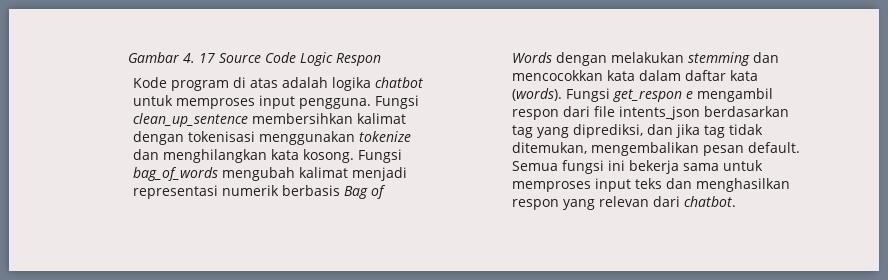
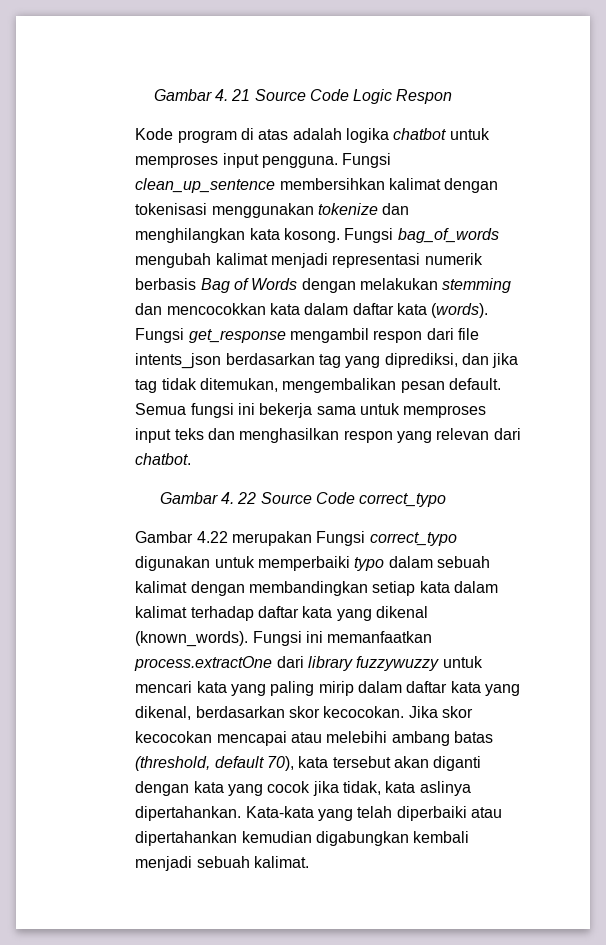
- Gambar 4. 17 Source Code Logic Respon
+ Gambar 4. 21 Source Code Logic Respon
- Fungsi get_respon e mengambil respon dari file intents_json berdasarkan tag yang diprediksi, dan jika tag tidak ditemukan, mengembalikan pesan default.
+ Fungsi get_response mengambil respon dari file intents_json berdasarkan tag yang diprediksi, dan jika tag tidak ditemukan, mengembalikan pesan default.
+ Gambar 4. 22 Source Code correct_typo
+ Gambar 4.22 merupakan Fungsi correct_typo digunakan untuk memperbaiki typo dalam sebuah kalimat dengan membandingkan setiap kata dalam kalimat terhadap daftar kata yang dikenal (known_words). Fungsi ini memanfaatkan process.extractOne dari library fuzzywuzzy untuk mencari kata yang paling mirip dalam daftar kata yang dikenal, berdasarkan skor kecocokan. Jika skor kecocokan mencapai atau melebihi ambang batas (threshold, default 70), kata tersebut akan diganti dengan kata yang cocok jika tidak, kata aslinya dipertahankan. Kata-kata yang telah diperbaiki atau dipertahankan kemudian digabungkan kembali menjadi sebuah kalimat.

